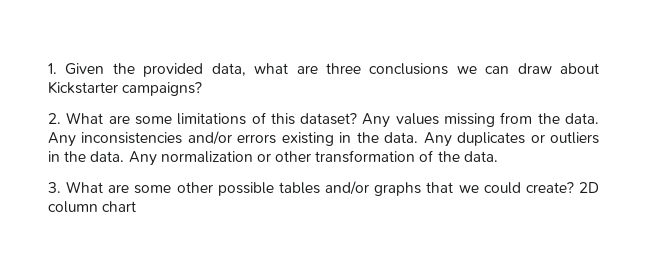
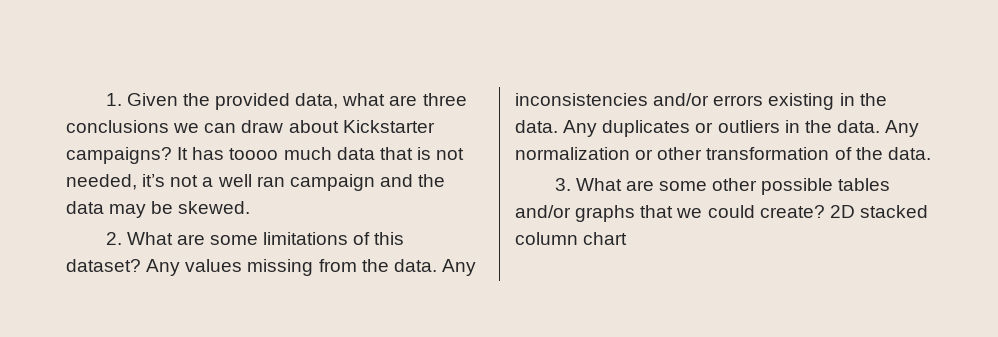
+ It has toooo much data that is not needed, it’s not a well ran campaign and the data may be skewed.
- 2D column chart
+ 2D stacked column chart

